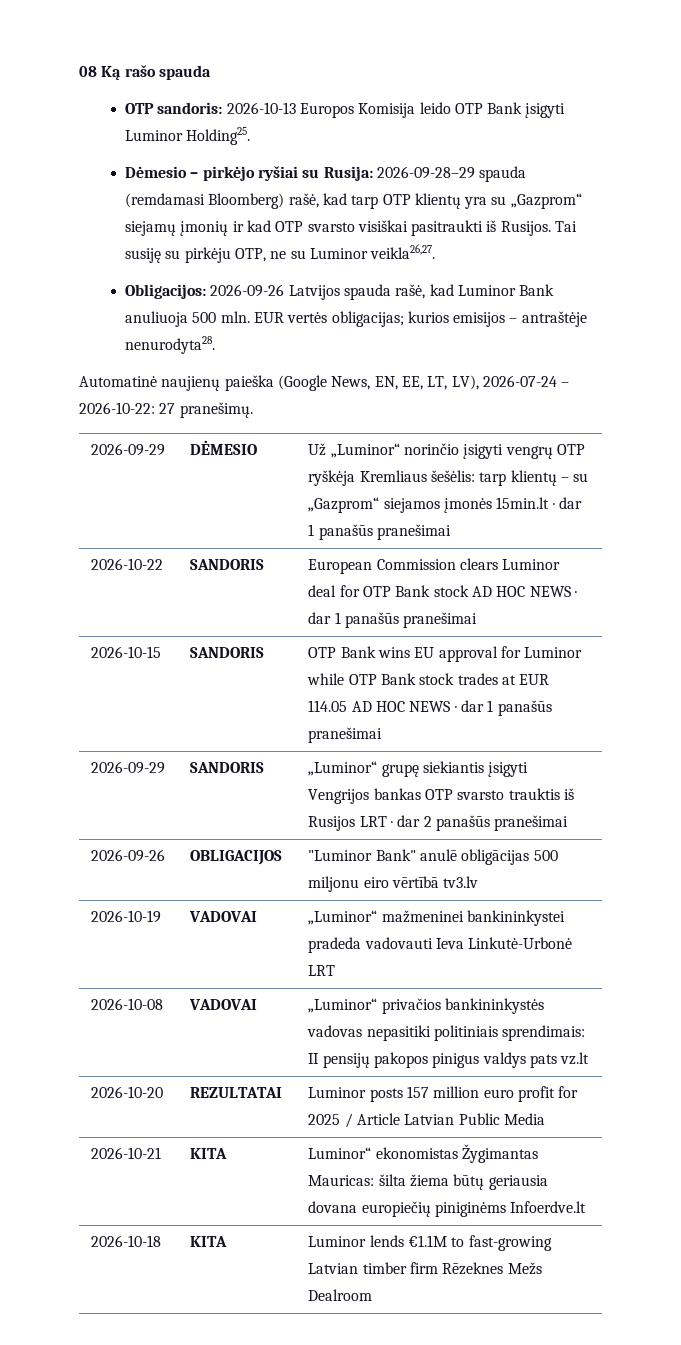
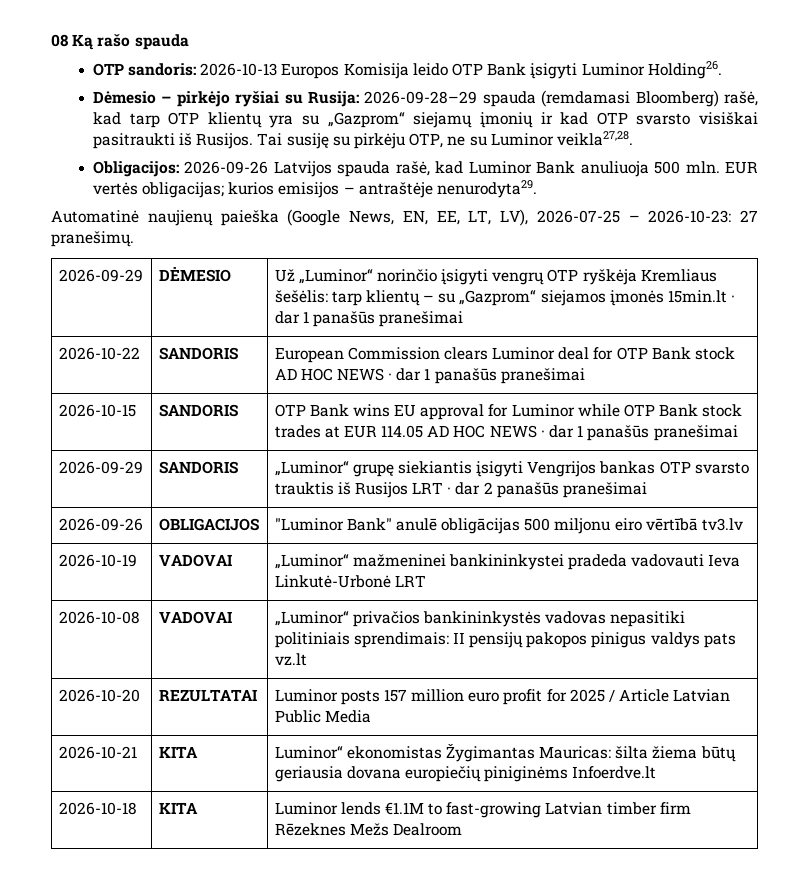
- OTP sandoris: 2026-10-13 Europos Komisija leido OTP Bank įsigyti Luminor Holding25.
+ OTP sandoris: 2026-10-13 Europos Komisija leido OTP Bank įsigyti Luminor Holding26.
- Tai susiję su pirkėju OTP, ne su Luminor veikla26,27.
+ Tai susiję su pirkėju OTP, ne su Luminor veikla27,28.
- EUR vertės obligacijas; kurios emisijos – antraštėje nenurodyta28.
+ EUR vertės obligacijas; kurios emisijos – antraštėje nenurodyta29.
- Automatinė naujienų paieška (Google News, EN, EE, LT, LV), 2026-07-24 – 2026-10-22: 27 pranešimų.
+ Automatinė naujienų paieška (Google News, EN, EE, LT, LV), 2026-07-25 – 2026-10-23: 27 pranešimų.

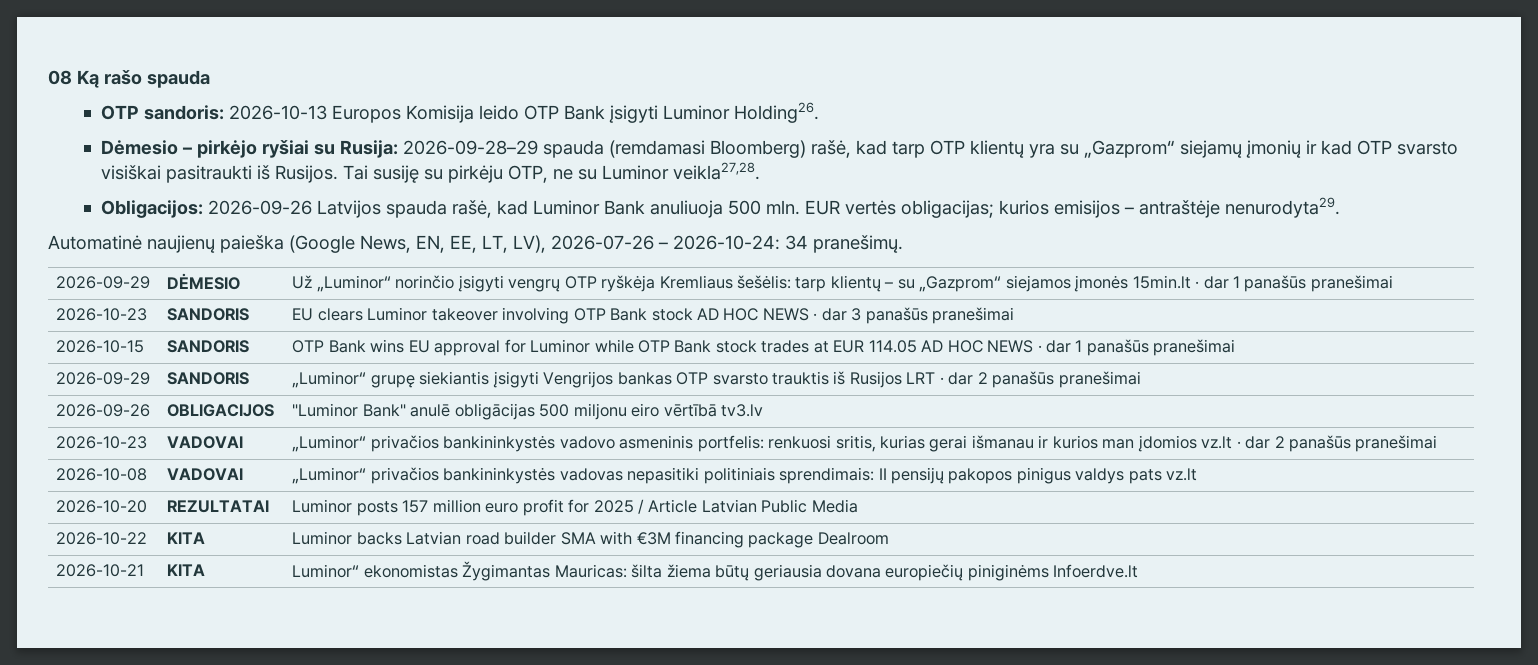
- Automatinė naujienų paieška (Google News, EN, EE, LT, LV), 2026-07-25 – 2026-10-23: 27 pranešimų.
+ Automatinė naujienų paieška (Google News, EN, EE, LT, LV), 2026-07-26 – 2026-10-24: 34 pranešimų.
- 2026-10-22 | SANDORIS | European Commission clears Luminor deal for OTP Bank stock AD HOC NEWS · dar 1 panašūs pranešimai
+ 2026-10-23 | SANDORIS | EU clears Luminor takeover involving OTP Bank stock AD HOC NEWS · dar 3 panašūs pranešimai
- 2026-10-19 | VADOVAI | „Luminor“ mažmeninei bankininkystei pradeda vadovauti Ieva Linkutė-Urbonė LRT
+ 2026-10-23 | VADOVAI | „Luminor“ privačios bankininkystės vadovo asmeninis portfelis: renkuosi sritis, kurias gerai išmanau ir kurios man įdomios vz.lt · dar 2 panašūs pranešimai
+ 2026-10-22 | KITA | Luminor backs Latvian road builder SMA with €3M financing package Dealroom
- 2026-10-18 | KITA | Luminor lends €1.1M to fast-growing Latvian timber firm Rēzeknes Mežs Dealroom

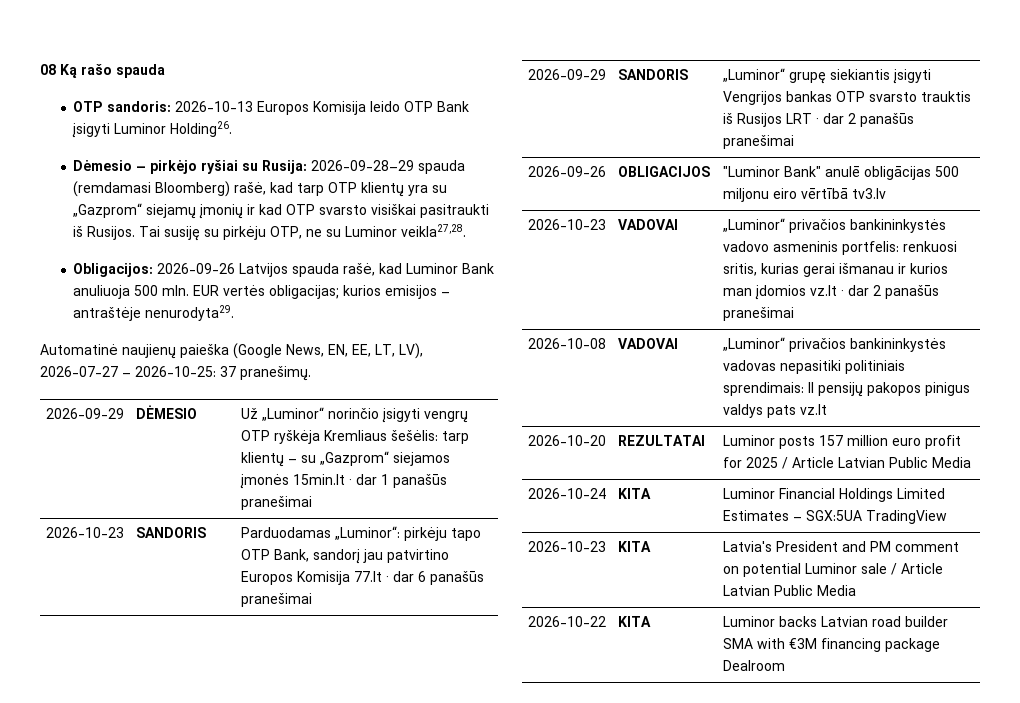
- Automatinė naujienų paieška (Google News, EN, EE, LT, LV), 2026-07-26 – 2026-10-24: 34 pranešimų.
+ Automatinė naujienų paieška (Google News, EN, EE, LT, LV), 2026-07-27 – 2026-10-25: 37 pranešimų.
- 2026-10-23 | SANDORIS | EU clears Luminor takeover involving OTP Bank stock AD HOC NEWS · dar 3 panašūs pranešimai
- 2026-10-15 | SANDORIS | OTP Bank wins EU approval for Luminor while OTP Bank stock trades at EUR 114.05 AD HOC NEWS · dar 1 panašūs pranešimai
+ 2026-10-23 | SANDORIS | Parduodamas „Luminor“: pirkėju tapo OTP Bank, sandorį jau patvirtino Europos Komisija 77.lt · dar 6 panašūs pranešimai
+ 2026-10-24 | KITA | Luminor Financial Holdings Limited Estimates – SGX:5UA TradingView
+ 2026-10-23 | KITA | Latvia's President and PM comment on potential Luminor sale / Article Latvian Public Media
- 2026-10-21 | KITA | Luminor“ ekonomistas Žygimantas Mauricas: šilta žiema būtų geriausia dovana europiečių piniginėms Infoerdve.lt

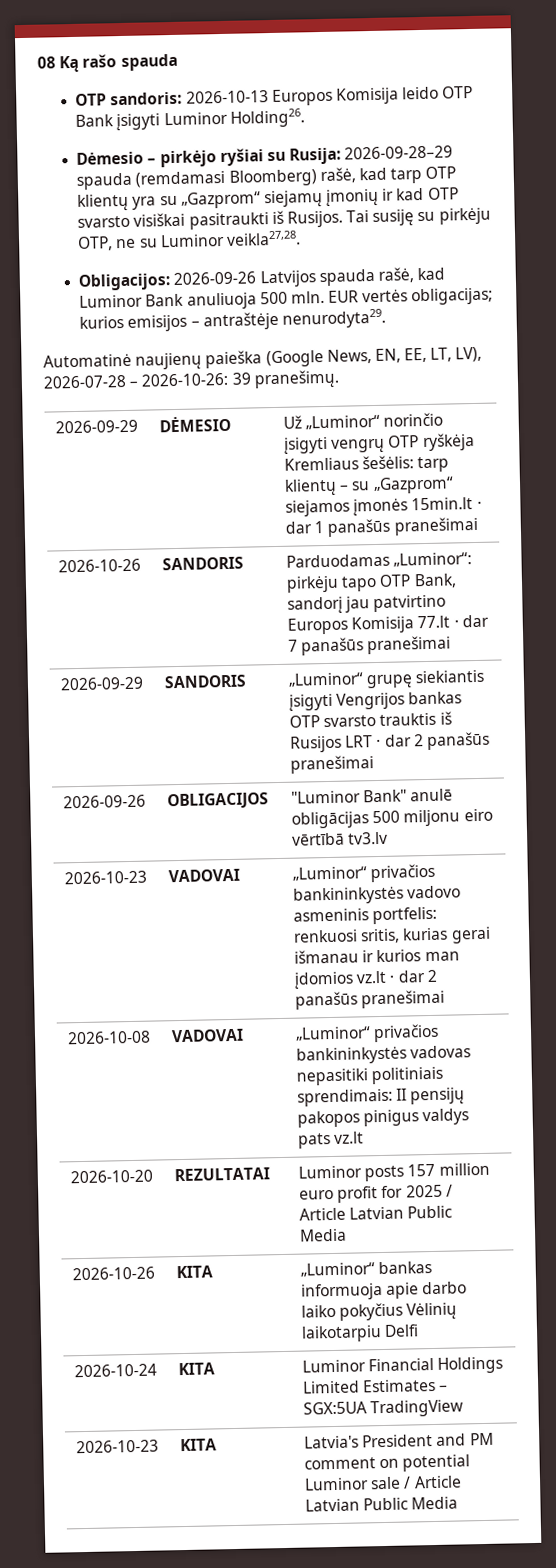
- Automatinė naujienų paieška (Google News, EN, EE, LT, LV), 2026-07-27 – 2026-10-25: 37 pranešimų.
+ Automatinė naujienų paieška (Google News, EN, EE, LT, LV), 2026-07-28 – 2026-10-26: 39 pranešimų.
- 2026-10-23 | SANDORIS | Parduodamas „Luminor“: pirkėju tapo OTP Bank, sandorį jau patvirtino Europos Komisija 77.lt · dar 6 panašūs pranešimai
+ 2026-10-26 | SANDORIS | Parduodamas „Luminor“: pirkėju tapo OTP Bank, sandorį jau patvirtino Europos Komisija 77.lt · dar 7 panašūs pranešimai
+ 2026-10-26 | KITA | „Luminor“ bankas informuoja apie darbo laiko pokyčius Vėlinių laikotarpiu Delfi
- 2026-10-22 | KITA | Luminor backs Latvian road builder SMA with €3M financing package Dealroom

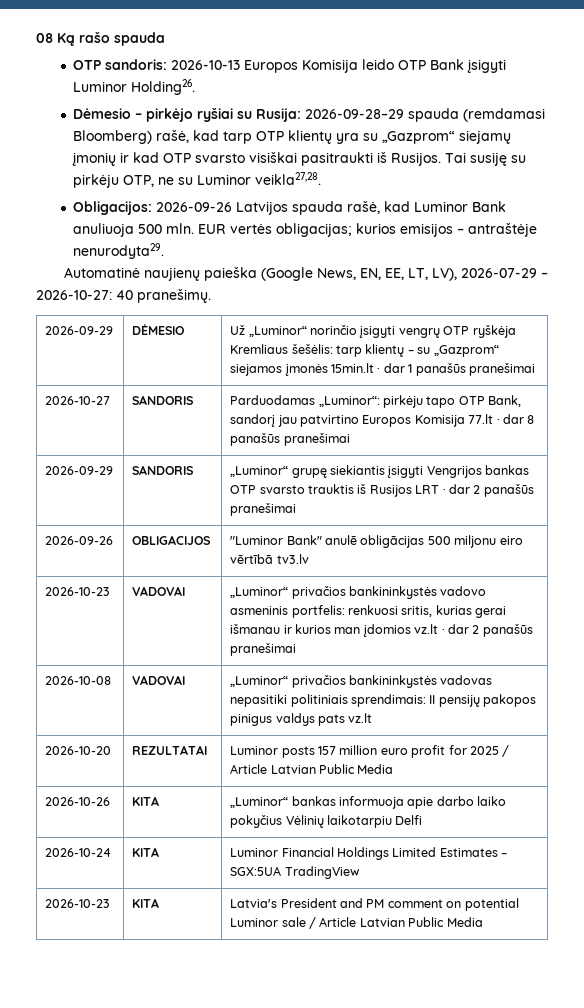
- Automatinė naujienų paieška (Google News, EN, EE, LT, LV), 2026-07-28 – 2026-10-26: 39 pranešimų.
+ Automatinė naujienų paieška (Google News, EN, EE, LT, LV), 2026-07-29 – 2026-10-27: 40 pranešimų.
- 2026-10-26 | SANDORIS | Parduodamas „Luminor“: pirkėju tapo OTP Bank, sandorį jau patvirtino Europos Komisija 77.lt · dar 7 panašūs pranešimai
+ 2026-10-27 | SANDORIS | Parduodamas „Luminor“: pirkėju tapo OTP Bank, sandorį jau patvirtino Europos Komisija 77.lt · dar 8 panašūs pranešimai

